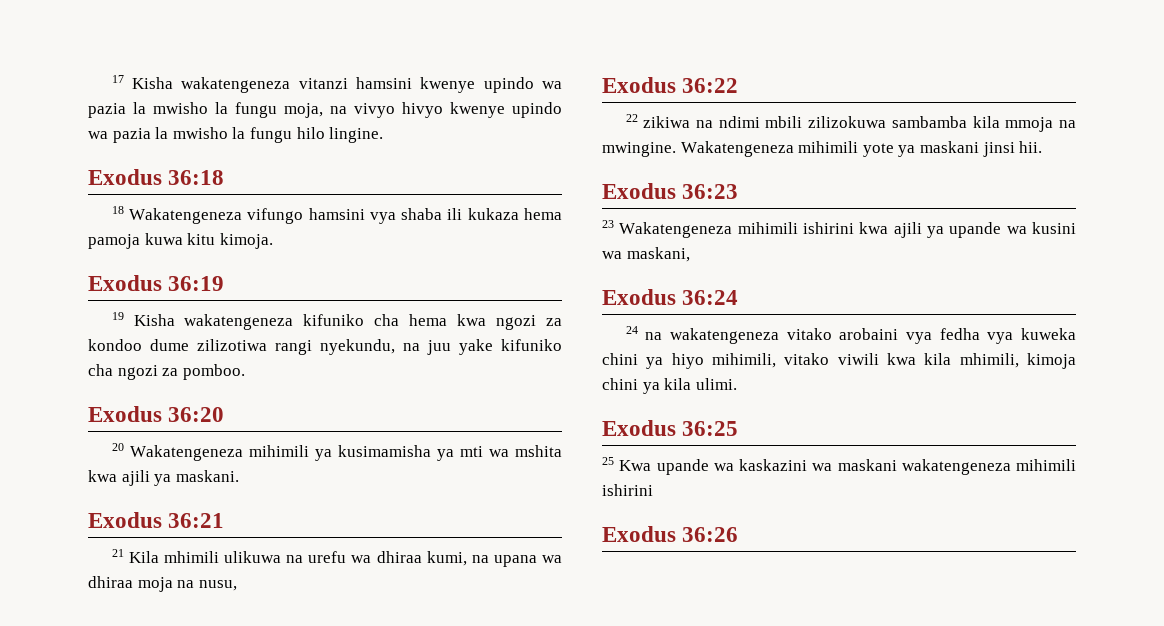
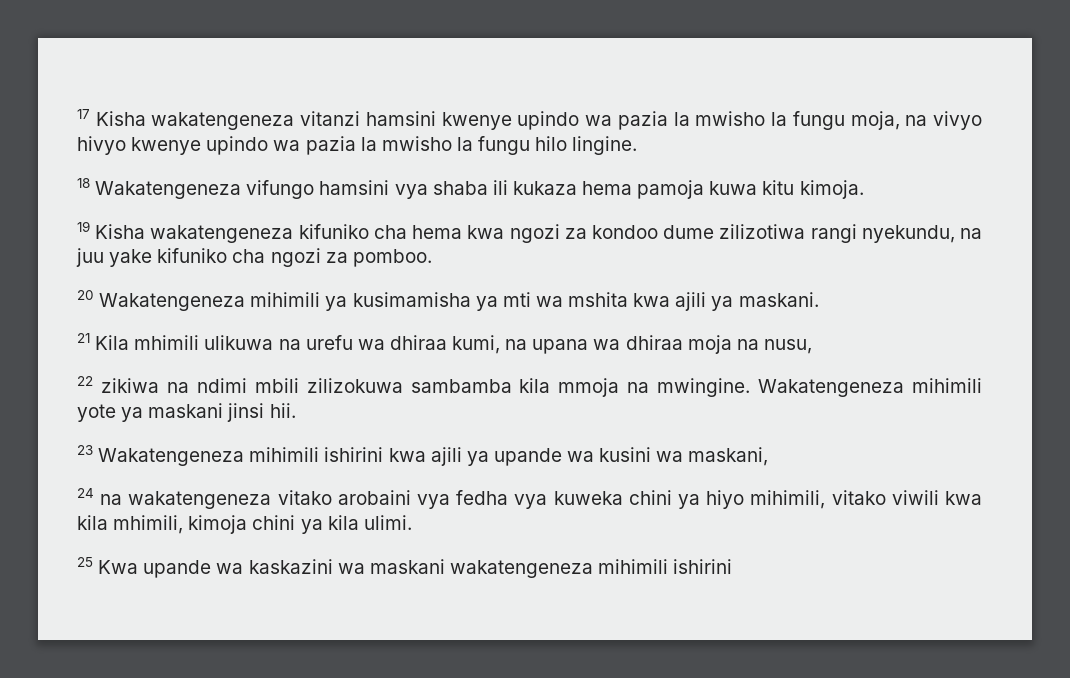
- Exodus 36:18
- Exodus 36:19
- Exodus 36:20
- Exodus 36:21
- Exodus 36:22
- Exodus 36:23
- Exodus 36:24
- Exodus 36:25
- Exodus 36:26

